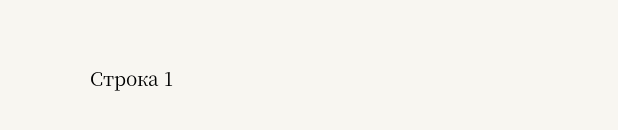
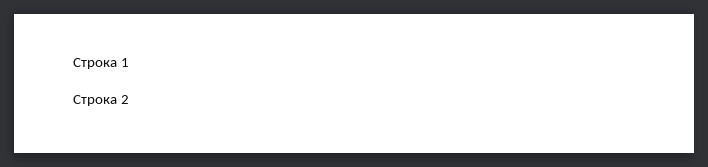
+ Строка 2

